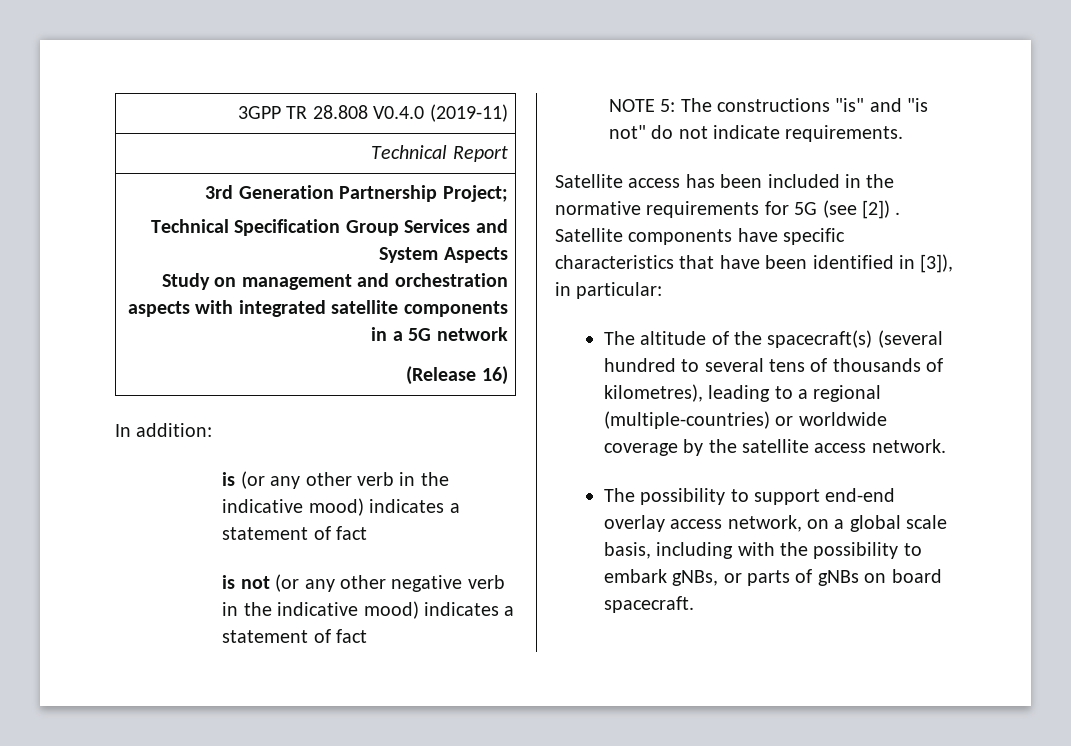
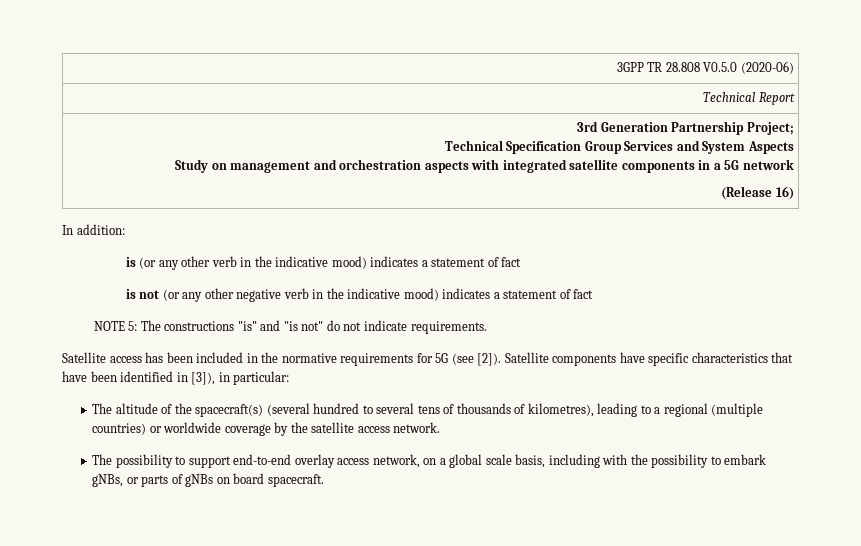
- 3GPP TR 28.808 V0.4.0 (2019-11)
+ 3GPP TR 28.808 V0.5.0 (2020-06)
- Satellite access has been included in the normative requirements for 5G (see [2]) .
+ Satellite access has been included in the normative requirements for 5G (see [2]).
- The altitude of the spacecraft(s) (several hundred to several tens of thousands of kilometres), leading to a regional (multiple-countries) or worldwide coverage by the satellite access network.
+ The altitude of the spacecraft(s) (several hundred to several tens of thousands of kilometres), leading to a regional (multiple countries) or worldwide coverage by the satellite access network.
- The possibility to support end-end overlay access network, on a global scale basis, including with the possibility to embark gNBs, or parts of gNBs on board spacecraft.
+ The possibility to support end-to-end overlay access network, on a global scale basis, including with the possibility to embark gNBs, or parts of gNBs on board spacecraft.

